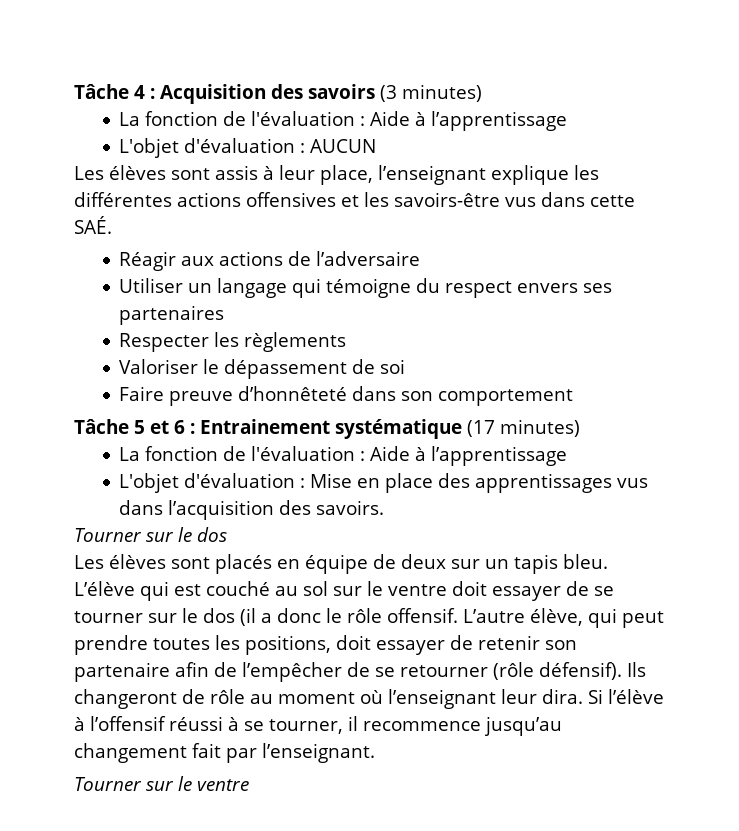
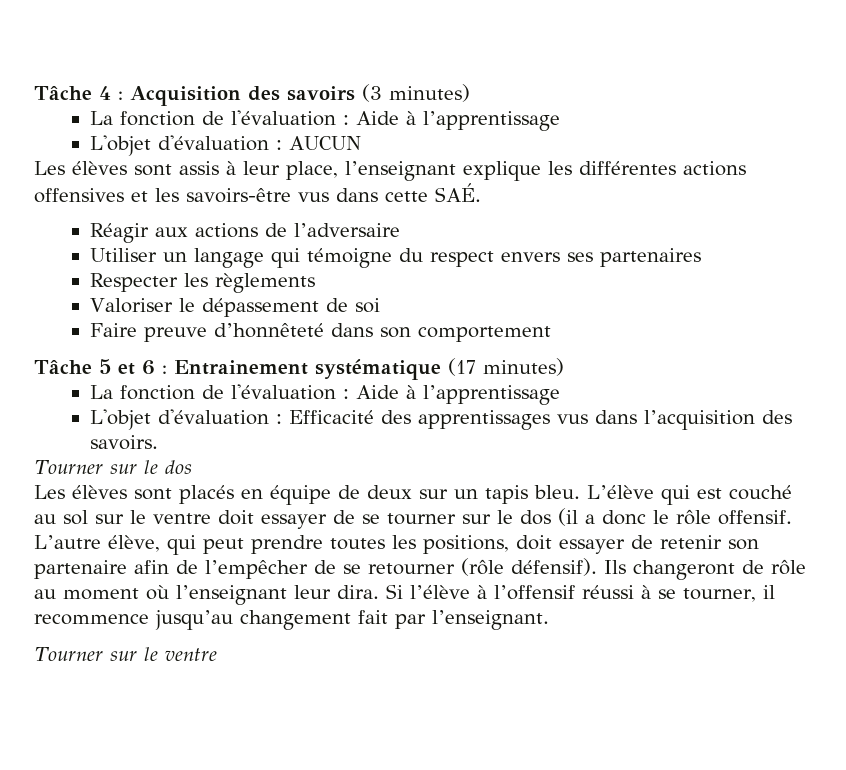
- L'objet d'évaluation : Mise en place des apprentissages vus dans l’acquisition des savoirs.
+ L'objet d'évaluation : Efficacité des apprentissages vus dans l’acquisition des savoirs.

